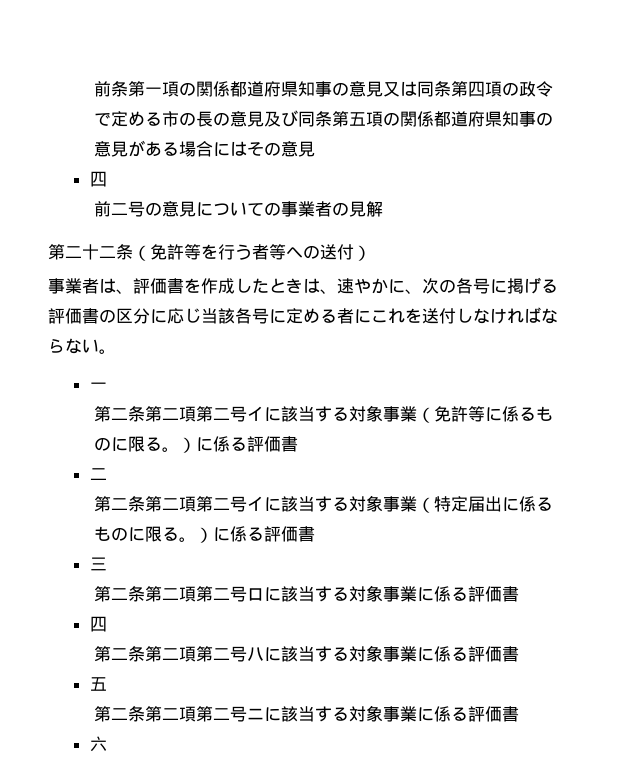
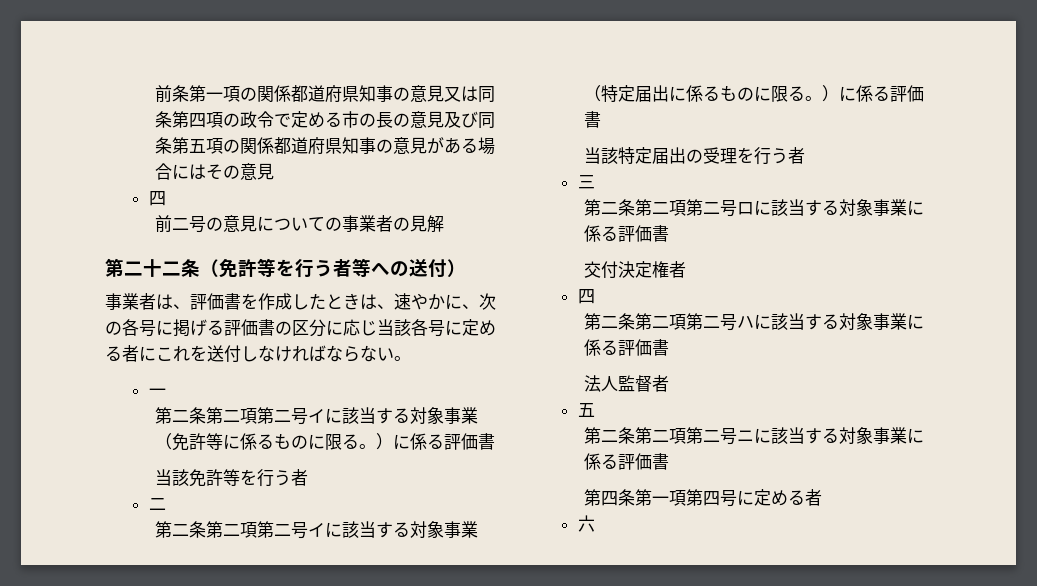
+ 当該免許等を行う者
+ 当該特定届出の受理を行う者
+ 交付決定権者
+ 法人監督者
+ 第四条第一項第四号に定める者

